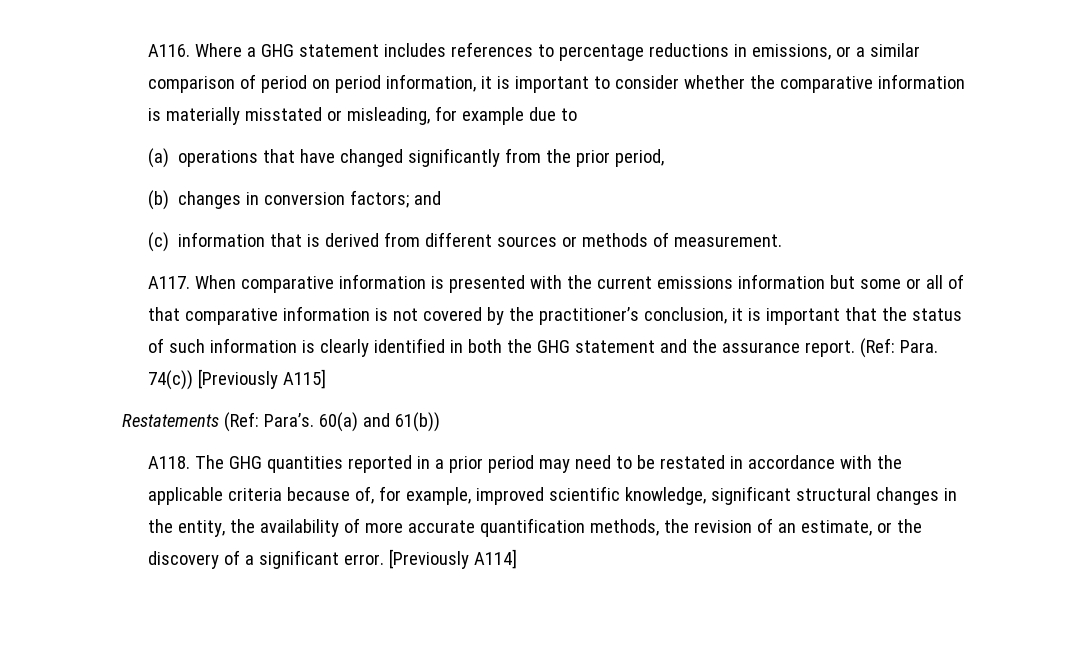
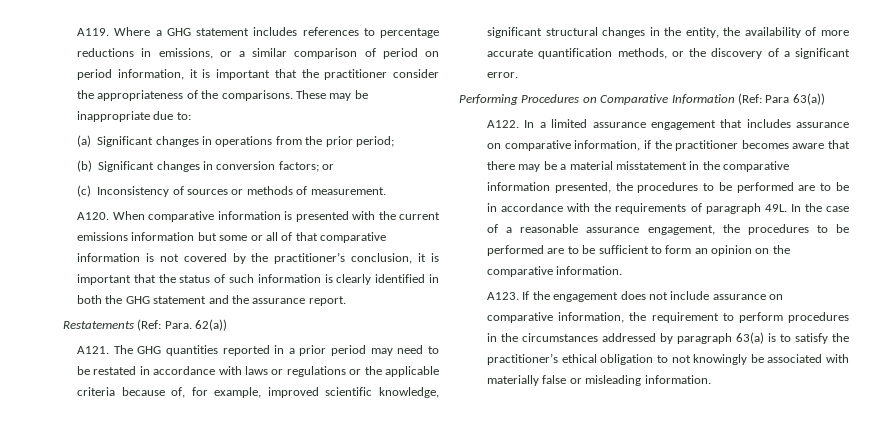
- A116.
+ A119.
- Where a GHG statement includes references to percentage reductions in emissions, or a similar comparison of period on period information, it is important to consider whether the comparative information is materially misstated or misleading, for example due to
- (a) operations that have changed significantly from the prior period,
+ Where a GHG statement includes references to percentage reductions in emissions, or a similar comparison of period on period information, it is important that the practitioner consider the appropriateness of the comparisons. These may be inappropriate due to:
+ (a) Significant changes in operations from the prior period;
- (b) changes in conversion factors; and
+ (b) Significant changes in conversion factors; or
- (c) information that is derived from different sources or methods of measurement.
+ (c) Inconsistency of sources or methods of measurement.
- A117.
+ A120.
- When comparative information is presented with the current emissions information but some or all of that comparative information is not covered by the practitioner’s conclusion, it is important that the status of such information is clearly identified in both the GHG statement and the assurance report. (Ref: Para. 74(c)) [Previously A115]
- Restatements (Ref: Para’s. 60(a) and 61(b))
- A118.
+ When comparative information is presented with the current emissions information but some or all of that comparative information is not covered by the practitioner’s conclusion, it is important that the status of such information is clearly identified in both the GHG statement and the assurance report.
+ Restatements (Ref: Para. 62(a))
+ A121.
- The GHG quantities reported in a prior period may need to be restated in accordance with the applicable criteria because of, for example, improved scientific knowledge, significant structural changes in the entity, the availability of more accurate quantification methods, the revision of an estimate, or the discovery of a significant error. [Previously A114]
+ The GHG quantities reported in a prior period may need to be restated in accordance with laws or regulations or the applicable criteria because of, for example, improved scientific knowledge, significant structural changes in the entity, the availability of more accurate quantification methods, or the discovery of a significant error.
+ Performing Procedures on Comparative Information (Ref: Para 63(a))
+ A122. In a limited assurance engagement that includes assurance on comparative information, if the practitioner becomes aware that there may be a material misstatement in the comparative information presented, the procedures to be performed are to be in accordance with the requirements of paragraph 49L. In the case of a reasonable assurance engagement, the procedures to be performed are to be sufficient to form an opinion on the comparative information.
+ A123. If the engagement does not include assurance on comparative information, the requirement to perform procedures in the circumstances addressed by paragraph 63(a) is to satisfy the practitioner’s ethical obligation to not knowingly be associated with materially false or misleading information.

